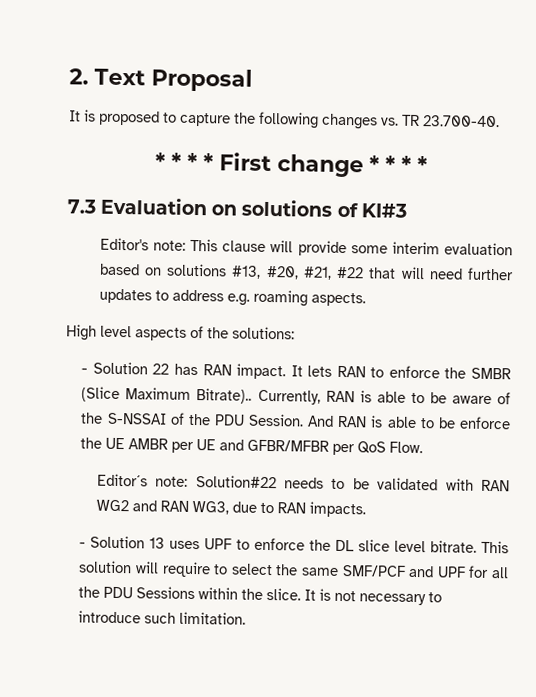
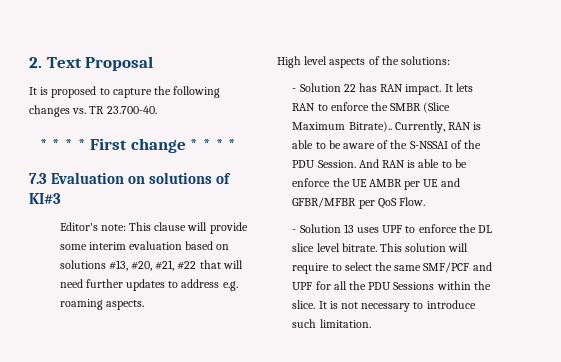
- Editor´s note: Solution#22 needs to be validated with RAN WG2 and RAN WG3, due to RAN impacts.

